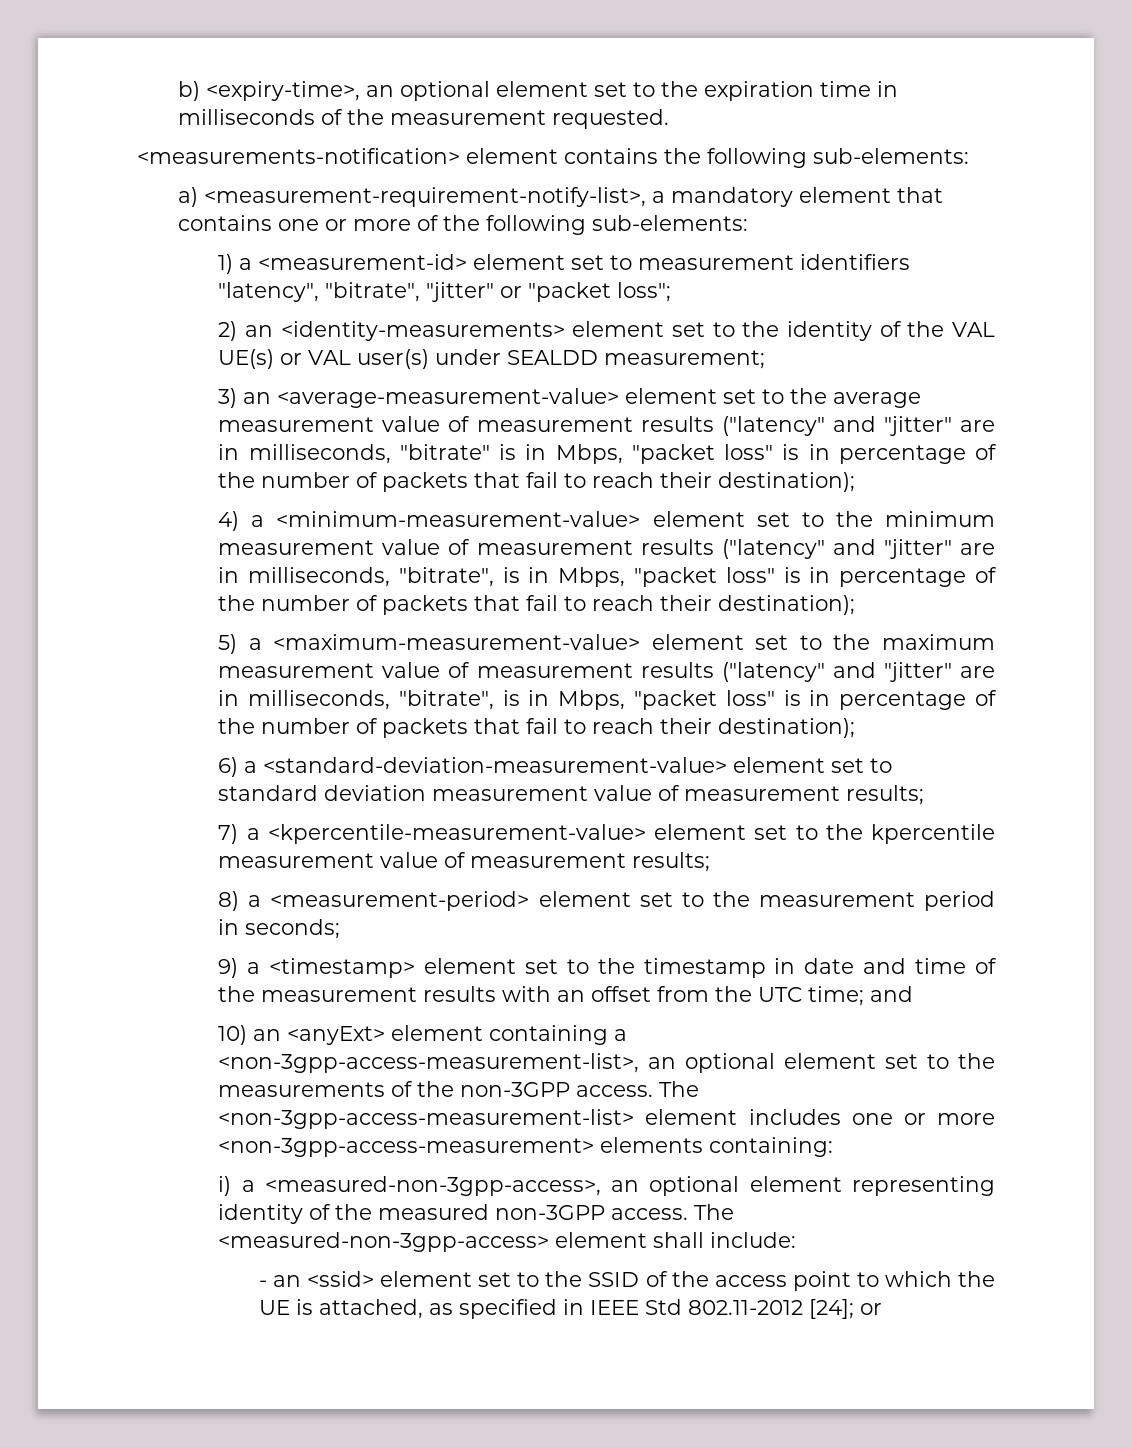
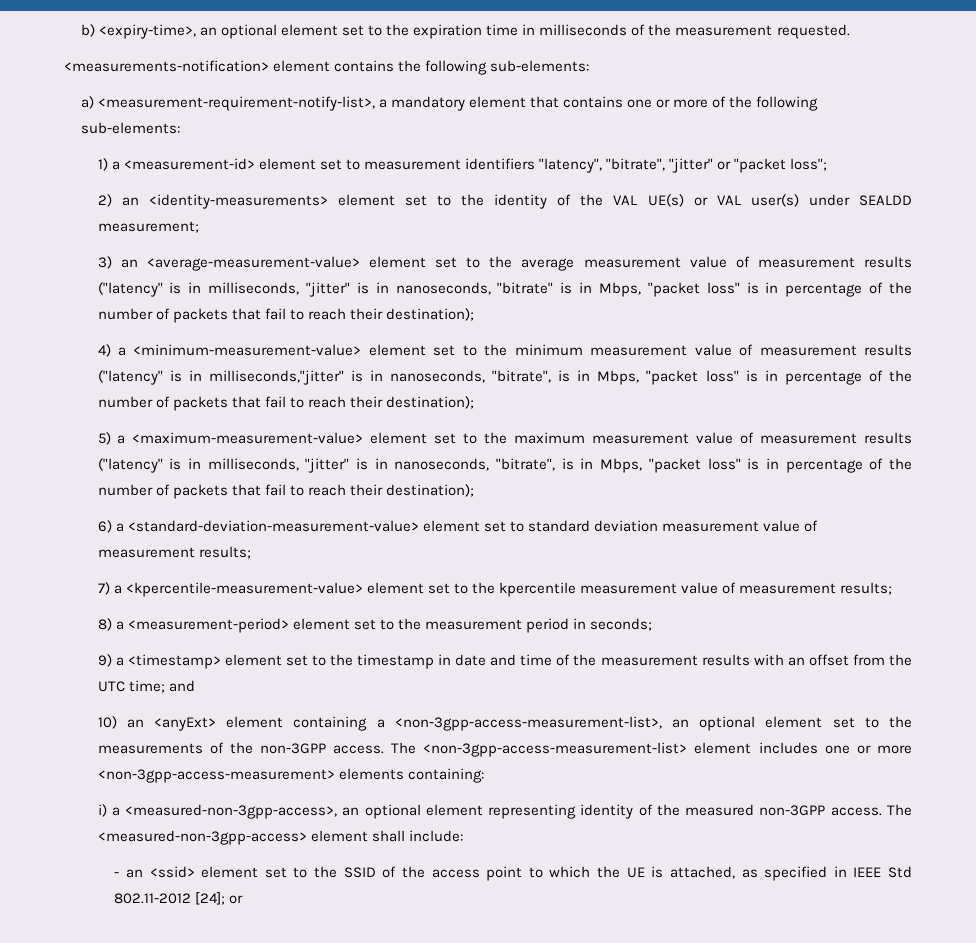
- 3) an <average-measurement-value> element set to the average measurement value of measurement results ("latency" and "jitter" are in milliseconds, "bitrate" is in Mbps, "packet loss" is in percentage of the number of packets that fail to reach their destination);
+ 3) an <average-measurement-value> element set to the average measurement value of measurement results ("latency" is in milliseconds, "jitter" is in nanoseconds, "bitrate" is in Mbps, "packet loss" is in percentage of the number of packets that fail to reach their destination);
- 4) a <minimum-measurement-value> element set to the minimum measurement value of measurement results ("latency" and "jitter" are in milliseconds, "bitrate", is in Mbps, "packet loss" is in percentage of the number of packets that fail to reach their destination);
+ 4) a <minimum-measurement-value> element set to the minimum measurement value of measurement results ("latency" is in milliseconds,"jitter" is in nanoseconds, "bitrate", is in Mbps, "packet loss" is in percentage of the number of packets that fail to reach their destination);
- 5) a <maximum-measurement-value> element set to the maximum measurement value of measurement results ("latency" and "jitter" are in milliseconds, "bitrate", is in Mbps, "packet loss" is in percentage of the number of packets that fail to reach their destination);
+ 5) a <maximum-measurement-value> element set to the maximum measurement value of measurement results ("latency" is in milliseconds, "jitter" is in nanoseconds, "bitrate", is in Mbps, "packet loss" is in percentage of the number of packets that fail to reach their destination);

